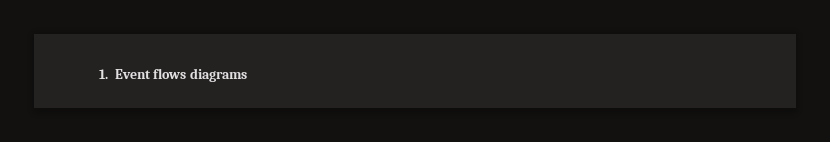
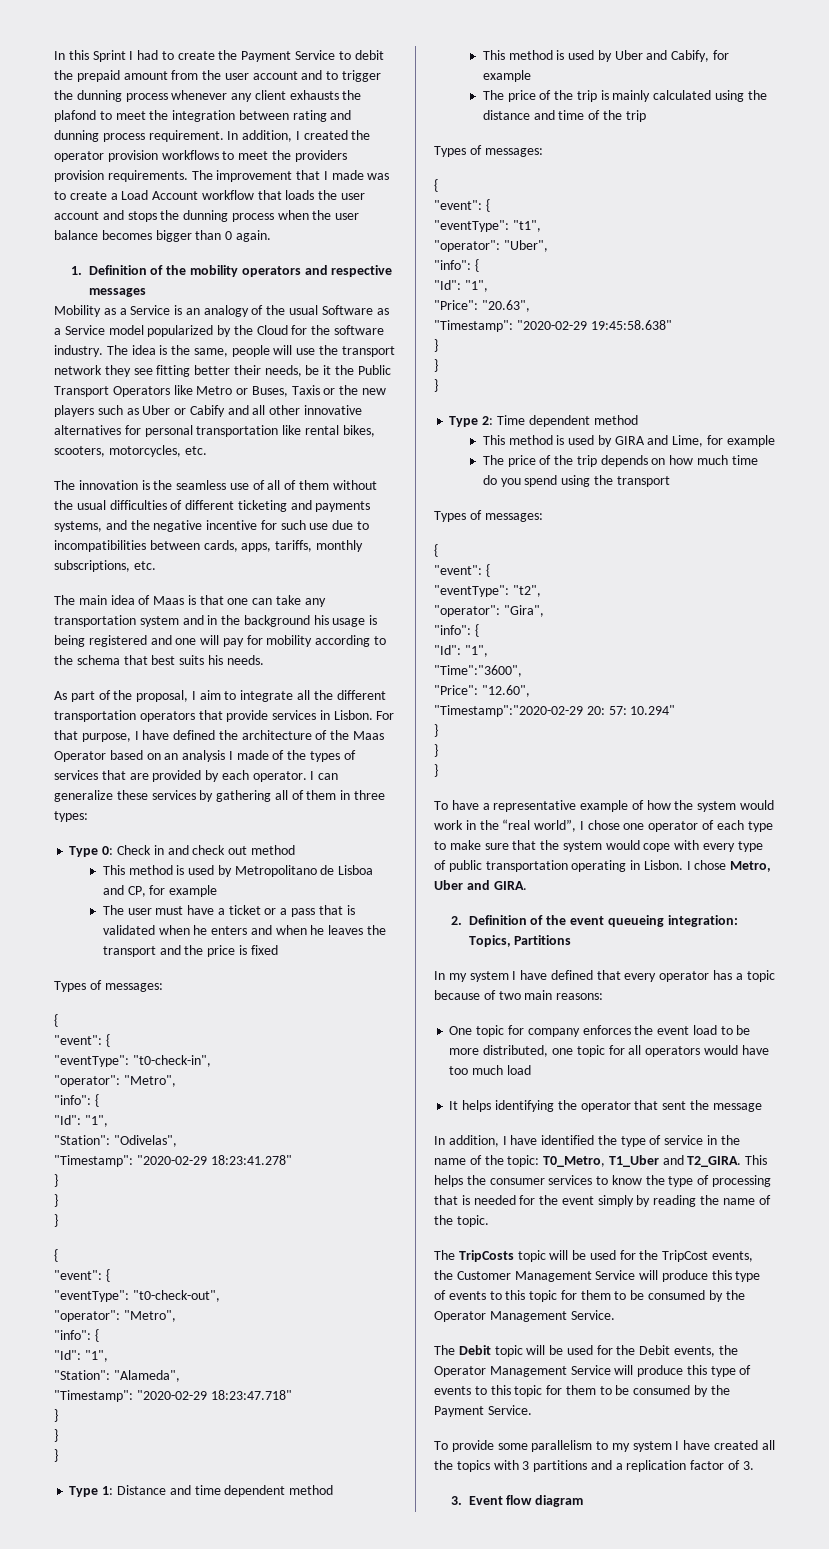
- 1. Event flows diagrams
+ In this Sprint I had to create the Payment Service to debit the prepaid amount from the user account and to trigger the dunning process whenever any client exhausts the plafond to meet the integration between rating and dunning process requirement. In addition, I created the operator provision workflows to meet the providers provision requirements. The improvement that I made was to create a Load Account workflow that loads the user account and stops the dunning process when the user balance becomes bigger than 0 again.
+ 1. Definition of the mobility operators and respective messages
+ Mobility as a Service is an analogy of the usual Software as a Service model popularized by the Cloud for the software industry. The idea is the same, people will use the transport network they see fitting better their needs, be it the Public Transport Operators like Metro or Buses, Taxis or the new players such as Uber or Cabify and all other innovative alternatives for personal transportation like rental bikes, scooters, motorcycles, etc.
+ The innovation is the seamless use of all of them without the usual difficulties of different ticketing and payments systems, and the negative incentive for such use due to incompatibilities between cards, apps, tariffs, monthly subscriptions, etc.
+ The main idea of Maas is that one can take any transportation system and in the background his usage is being registered and one will pay for mobility according to the schema that best suits his needs.
+ As part of the proposal, I aim to integrate all the different transportation operators that provide services in Lisbon. For that purpose, I have defined the architecture of the Maas Operator based on an analysis I made of the types of services that are provided by each operator. I can generalize these services by gathering all of them in three types:
+ Type 0: Check in and check out method
+ This method is used by Metropolitano de Lisboa and CP, for example
+ The user must have a ticket or a pass that is validated when he enters and when he leaves the transport and the price is fixed
+ Types of messages:
+ {
+ "event": {
+ "eventType": "t0-check-in",
+ "operator": "Metro",
+ "info": {
+ "Id": "1",
+ "Station": "Odivelas",
+ "Timestamp": "2020-02-29 18:23:41.278"
+ }
+ }
+ }
+ {
+ "event": {
+ "eventType": "t0-check-out",
+ "operator": "Metro",
+ "info": {
+ "Id": "1",
+ "Station": "Alameda",
+ "Timestamp": "2020-02-29 18:23:47.718"
+ }
+ }
+ }
+ Type 1: Distance and time dependent method
+ This method is used by Uber and Cabify, for example
+ The price of the trip is mainly calculated using the distance and time of the trip
+ Types of messages:
+ {
+ "event": {
+ "eventType": "t1",
+ "operator": "Uber",
+ "info": {
+ "Id": "1",
+ "Price": "20.63",
+ "Timestamp": "2020-02-29 19:45:58.638"
+ }
+ }
+ }
+ Type 2: Time dependent method
+ This method is used by GIRA and Lime, for example
+ The price of the trip depends on how much time do you spend using the transport
+ Types of messages:
+ {
+ "event": {
+ "eventType": "t2",
+ "operator": "Gira",
+ "info": {
+ "Id": "1",
+ "Time":"3600",
+ "Price": "12.60",
+ "Timestamp":"2020-02-29 20: 57: 10.294"
+ }
+ }
+ }
+ To have a representative example of how the system would work in the “real world”, I chose one operator of each type to make sure that the system would cope with every type of public transportation operating in Lisbon. I chose Metro, Uber and GIRA.
+ 2. Definition of the event queueing integration: Topics, Partitions
+ In my system I have defined that every operator has a topic because of two main reasons:
+ One topic for company enforces the event load to be more distributed, one topic for all operators would have too much load
+ It helps identifying the operator that sent the message
+ In addition, I have identified the type of service in the name of the topic: T0_Metro, T1_Uber and T2_GIRA. This helps the consumer services to know the type of processing that is needed for the event simply by reading the name of the topic.
+ The TripCosts topic will be used for the TripCost events, the Customer Management Service will produce this type of events to this topic for them to be consumed by the Operator Management Service.
+ The Debit topic will be used for the Debit events, the Operator Management Service will produce this type of events to this topic for them to be consumed by the Payment Service.
+ To provide some parallelism to my system I have created all the topics with 3 partitions and a replication factor of 3.
+ 3. Event flow diagram

